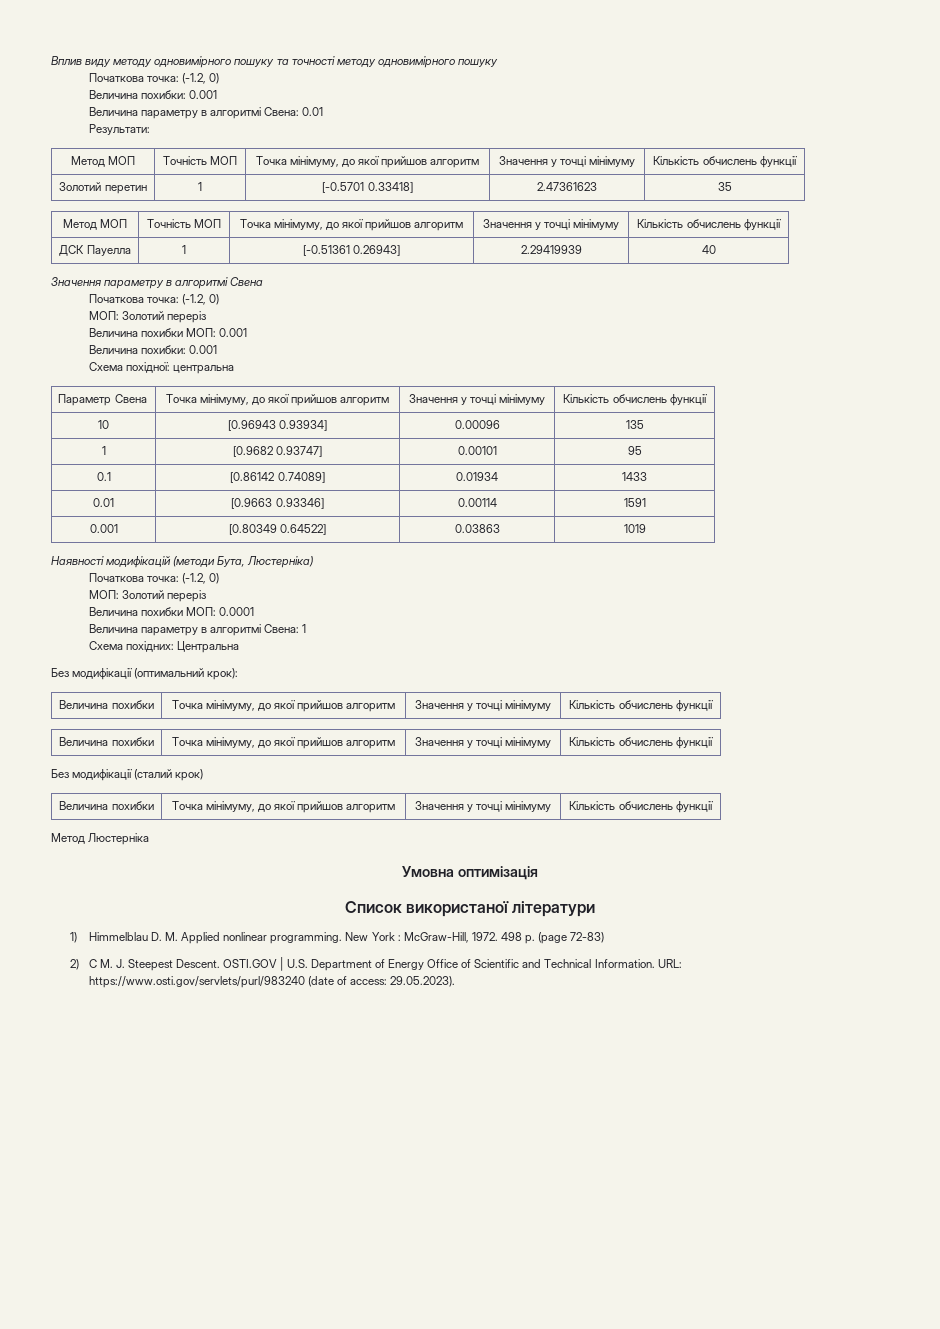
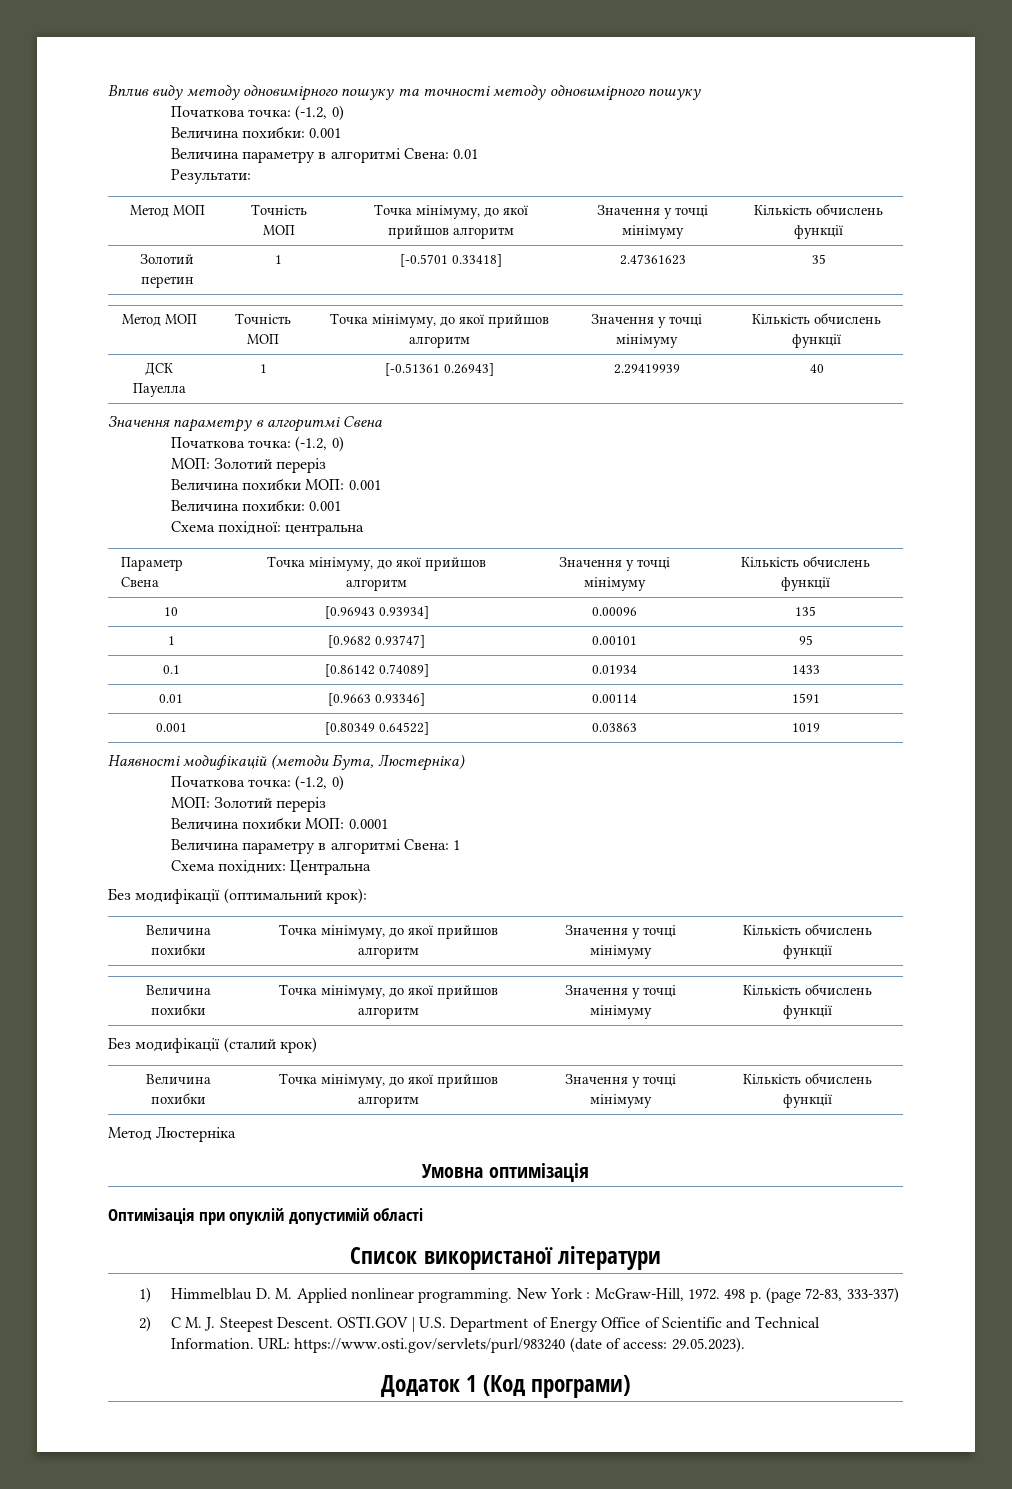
+ Оптимізація при опуклій допустимій області
- 498 p. (page 72-83)
+ 498 p. (page 72-83, 333-337)
+ Додаток 1 (Код програми)

